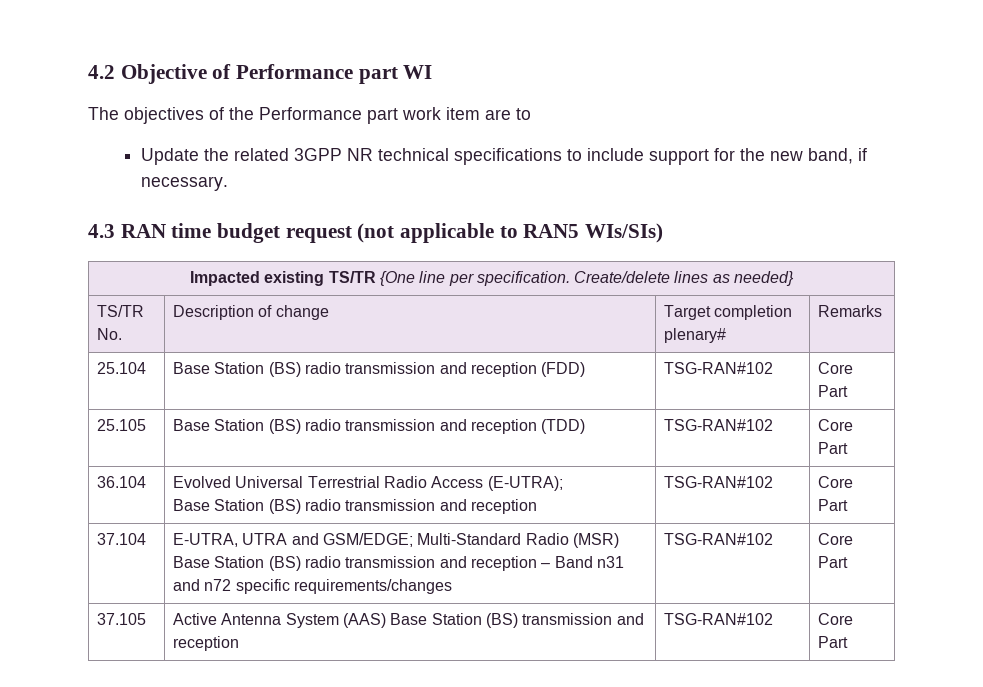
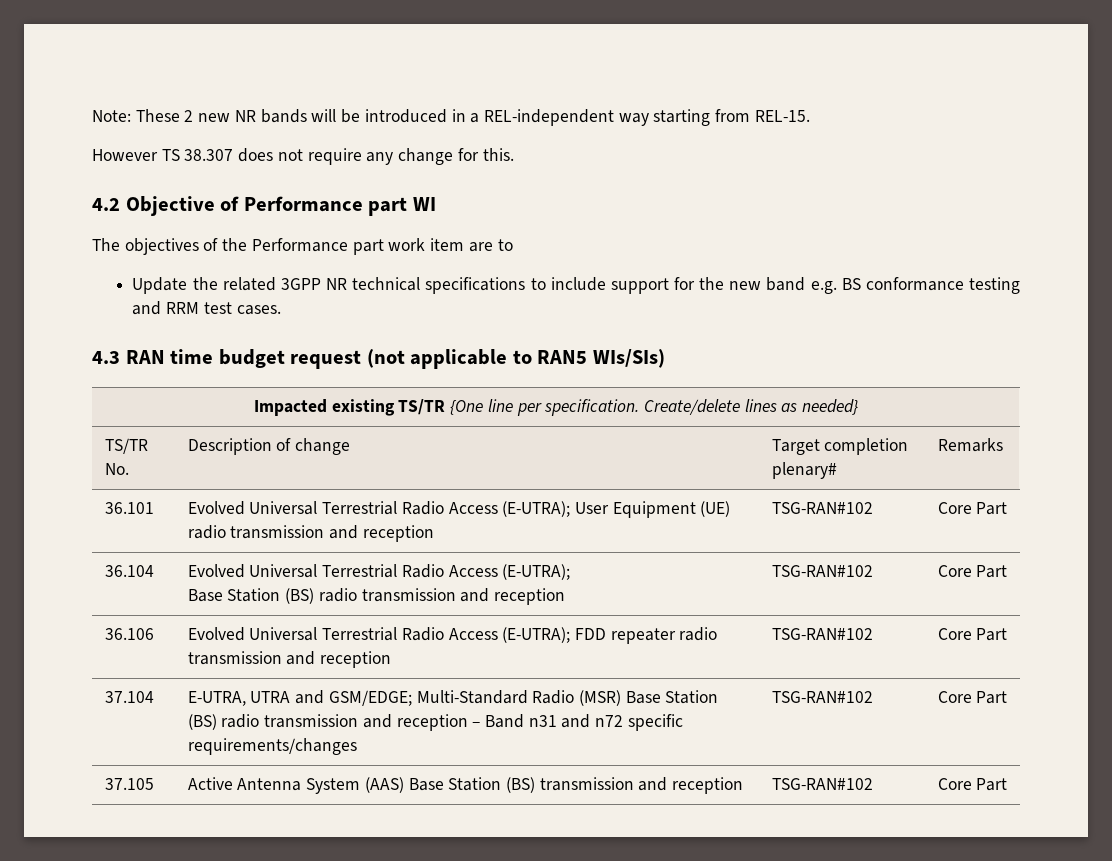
+ Note: These 2 new NR bands will be introduced in a REL-independent way starting from REL-15.
+ However TS 38.307 does not require any change for this.
- Update the related 3GPP NR technical specifications to include support for the new band, if necessary.
+ Update the related 3GPP NR technical specifications to include support for the new band e.g. BS conformance testing and RRM test cases.
- 25.104 | Base Station (BS) radio transmission and reception (FDD) | TSG-RAN#102 | Core Part
- 25.105 | Base Station (BS) radio transmission and reception (TDD) | TSG-RAN#102 | Core Part
+ 36.101 | Evolved Universal Terrestrial Radio Access (E-UTRA); User Equipment (UE) radio transmission and reception | TSG-RAN#102 | Core Part
+ 36.106 | Evolved Universal Terrestrial Radio Access (E-UTRA); FDD repeater radio transmission and reception | TSG-RAN#102 | Core Part

